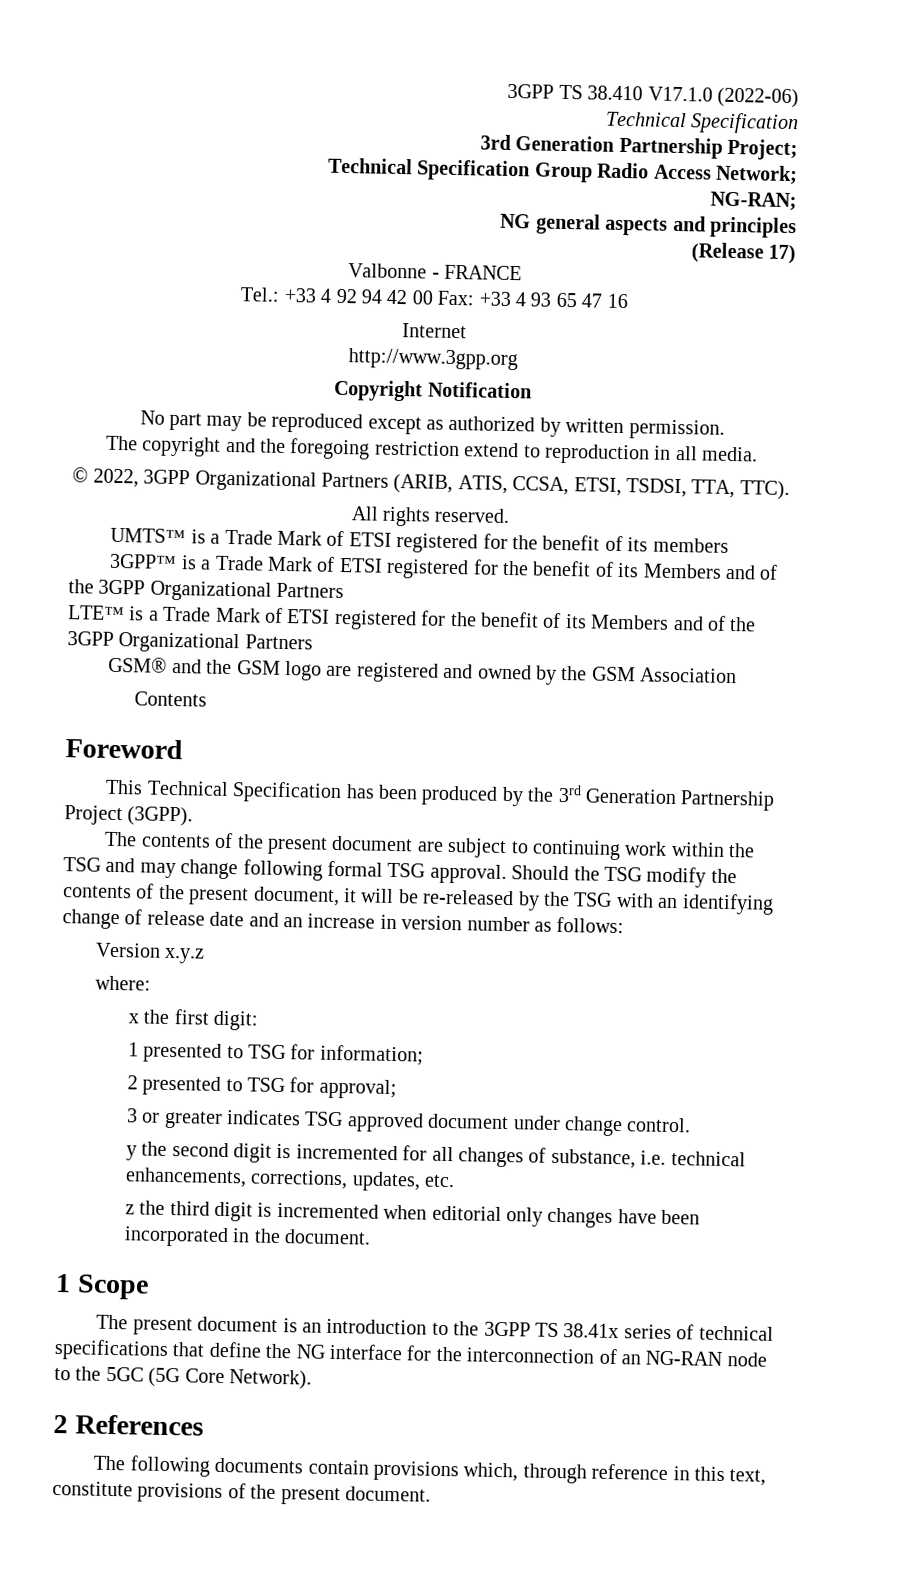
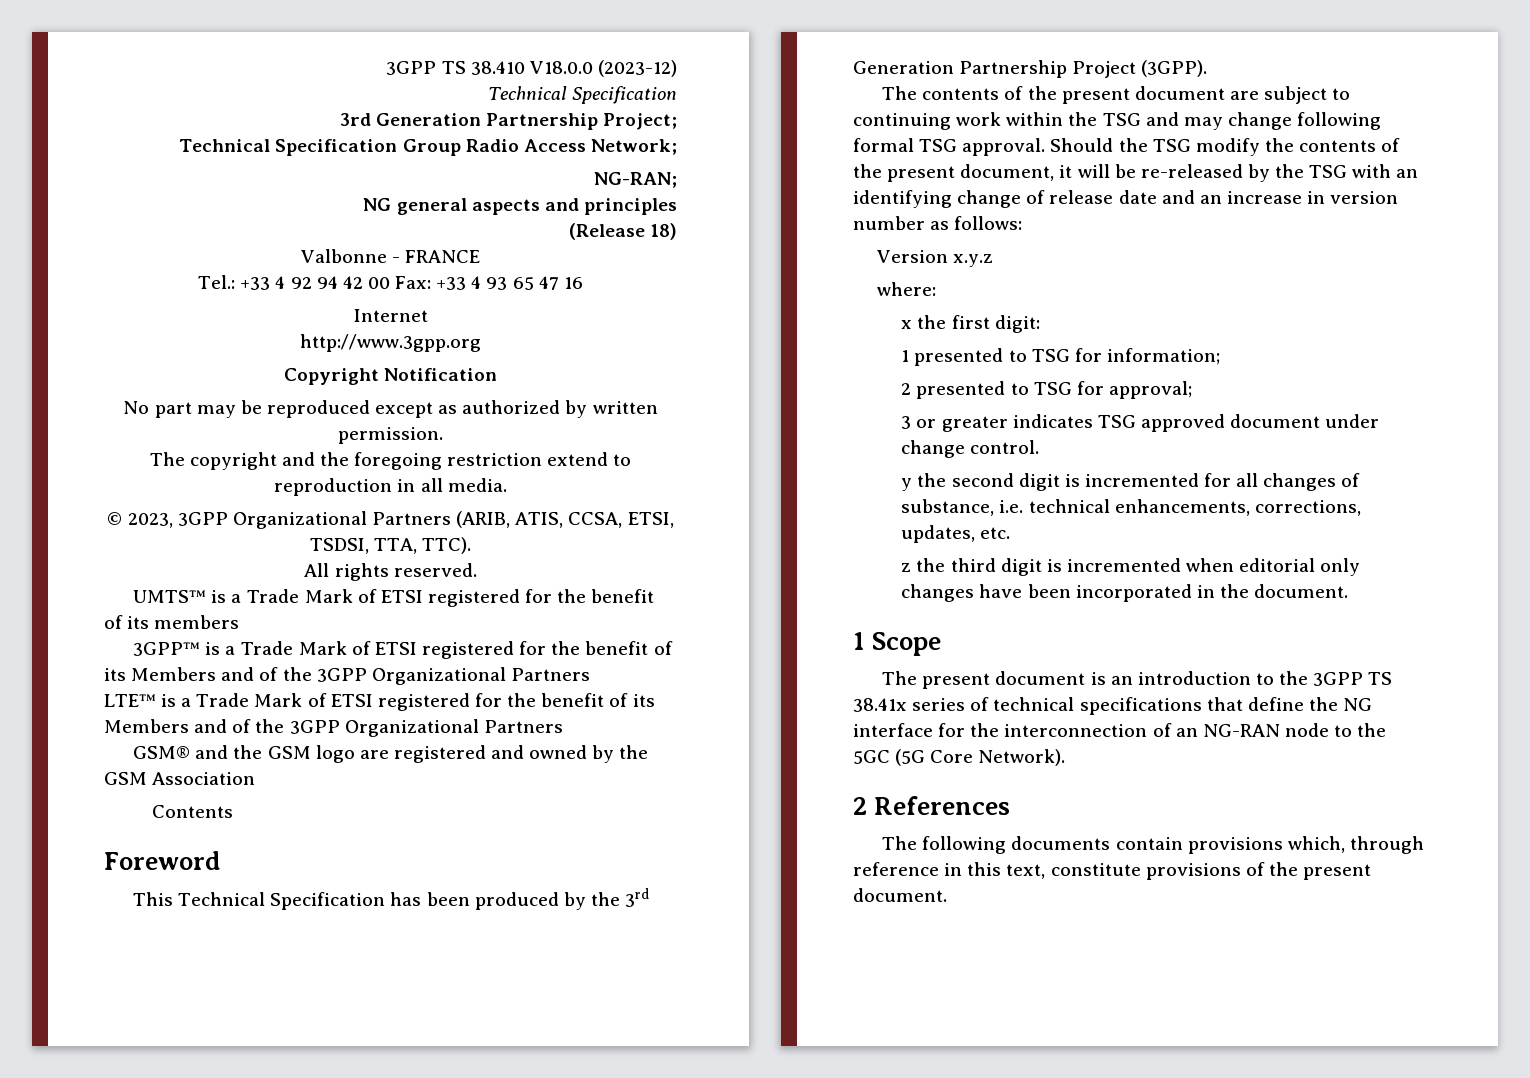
- 3GPP TS 38.410 V17.1.0 (2022-06)
+ 3GPP TS 38.410 V18.0.0 (2023-12)
- (Release 17)
+ (Release 18)
- © 2022, 3GPP Organizational Partners (ARIB, ATIS, CCSA, ETSI, TSDSI, TTA, TTC).
+ © 2023, 3GPP Organizational Partners (ARIB, ATIS, CCSA, ETSI, TSDSI, TTA, TTC).

